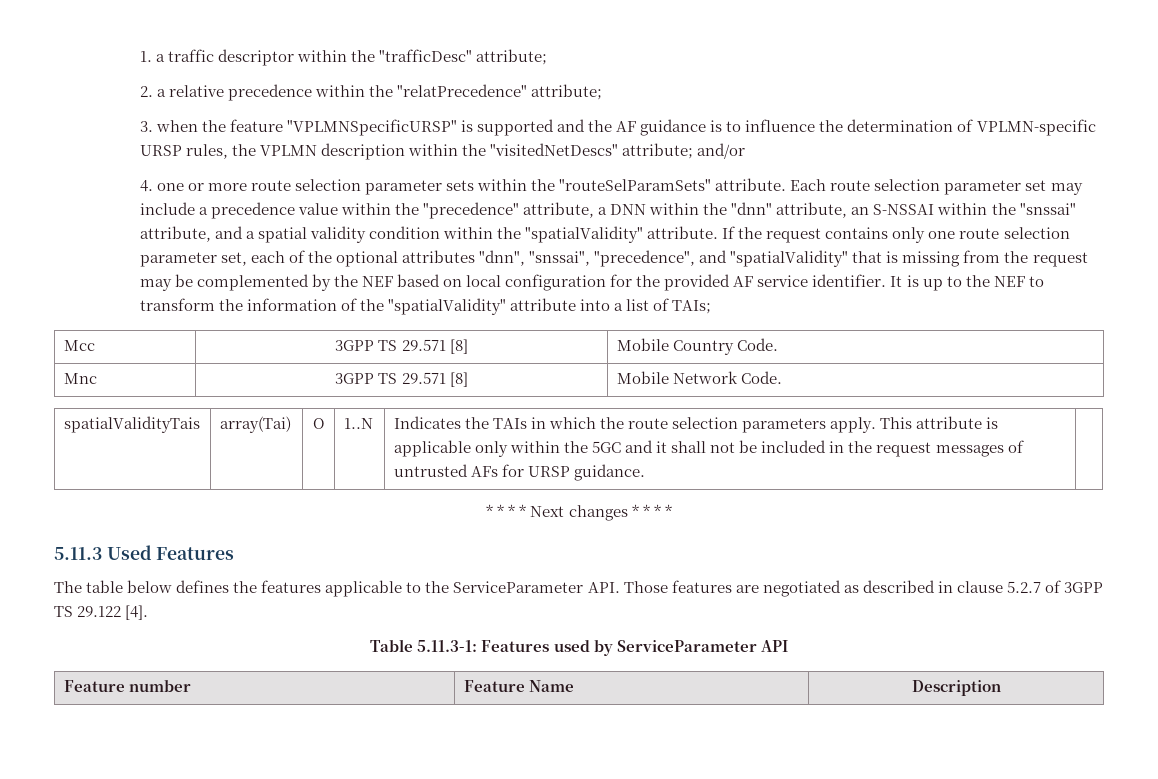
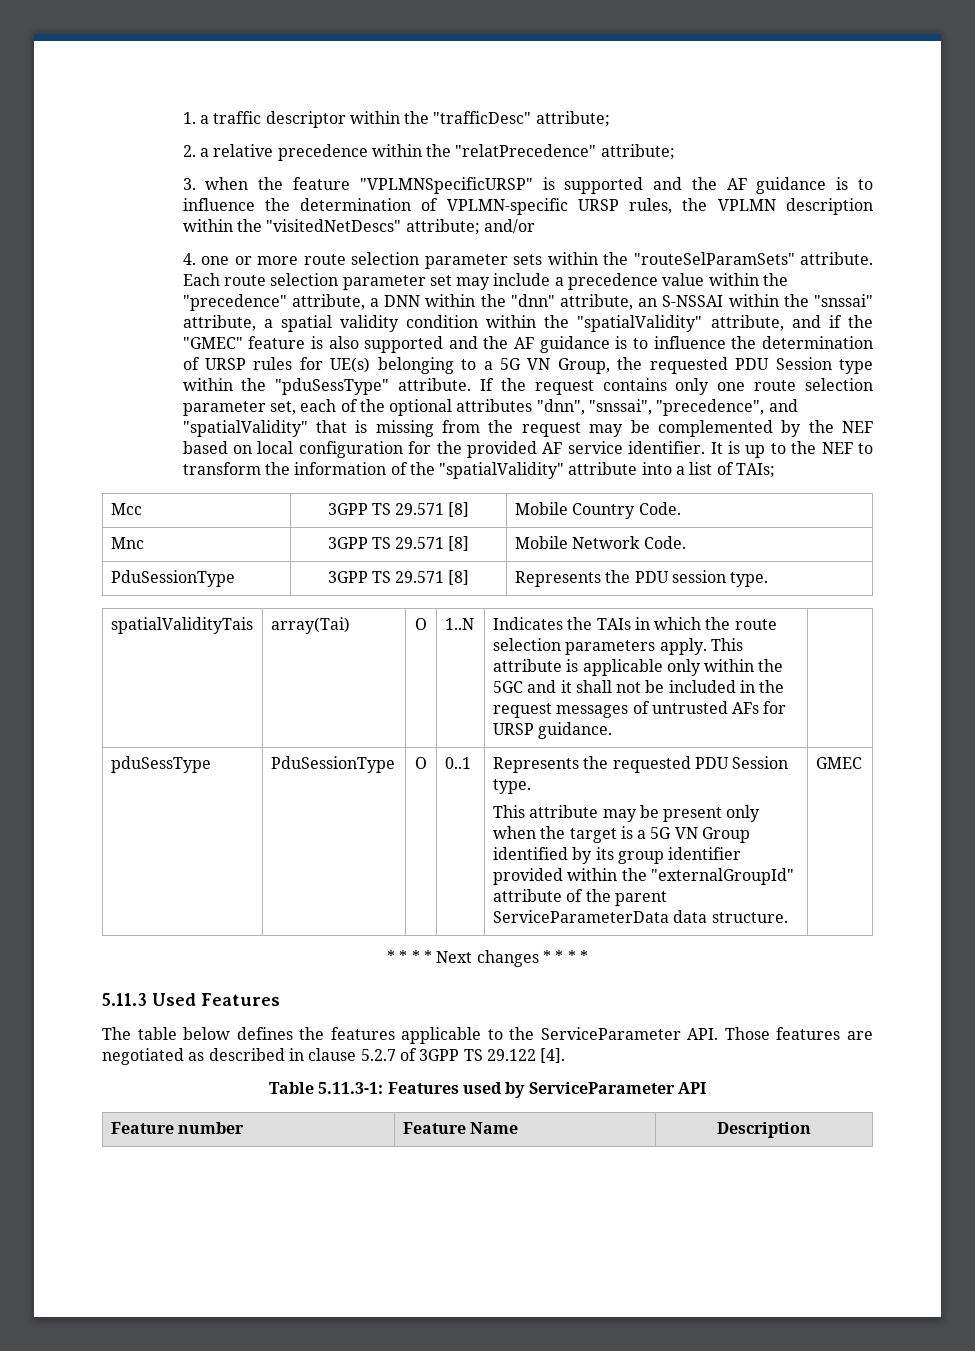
- Each route selection parameter set may include a precedence value within the "precedence" attribute, a DNN within the "dnn" attribute, an S-NSSAI within the "snssai" attribute, and a spatial validity condition within the "spatialValidity" attribute.
+ Each route selection parameter set may include a precedence value within the "precedence" attribute, a DNN within the "dnn" attribute, an S-NSSAI within the "snssai" attribute, a spatial validity condition within the "spatialValidity" attribute, and if the "GMEC" feature is also supported and the AF guidance is to influence the determination of URSP rules for UE(s) belonging to a 5G VN Group, the requested PDU Session type within the "pduSessType" attribute.
+ PduSessionType | 3GPP TS 29.571 [8] | Represents the PDU session type.
+ pduSessType | PduSessionType | O | 0..1 | Represents the requested PDU Session type.
+ This attribute may be present only when the target is a 5G VN Group identified by its group identifier provided within the "externalGroupId" attribute of the parent ServiceParameterData data structure. | GMEC

